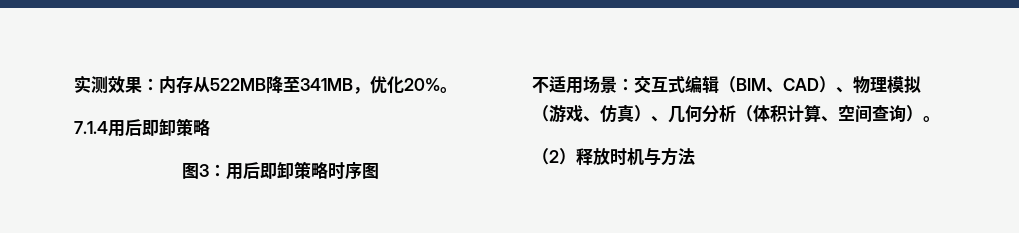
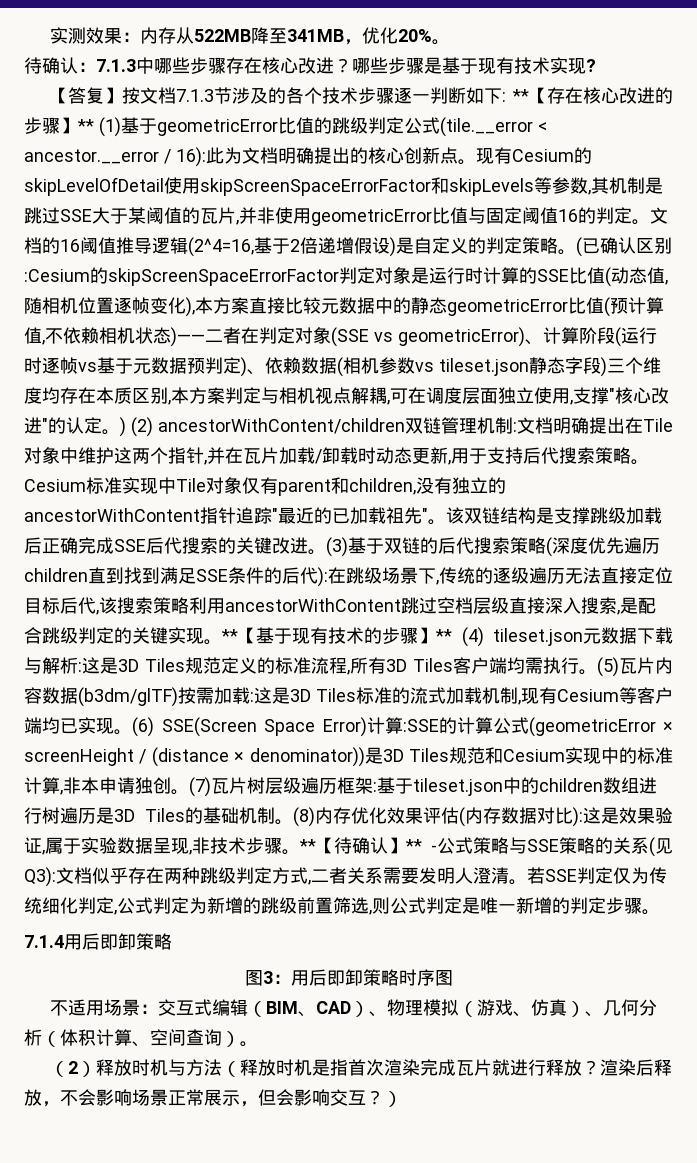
+ 待确认：7.1.3中哪些步骤存在核心改进？哪些步骤是基于现有技术实现?
+ 【答复】按文档7.1.3节涉及的各个技术步骤逐一判断如下: **【存在核心改进的步骤】** (1)基于geometricError比值的跳级判定公式(tile.__error < ancestor.__error / 16):此为文档明确提出的核心创新点。现有Cesium的skipLevelOfDetail使用skipScreenSpaceErrorFactor和skipLevels等参数,其机制是跳过SSE大于某阈值的瓦片,并非使用geometricError比值与固定阈值16的判定。文档的16阈值推导逻辑(2^4=16,基于2倍递增假设)是自定义的判定策略。(已确认区别:Cesium的skipScreenSpaceErrorFactor判定对象是运行时计算的SSE比值(动态值,随相机位置逐帧变化),本方案直接比较元数据中的静态geometricError比值(预计算值,不依赖相机状态)——二者在判定对象(SSE vs geometricError)、计算阶段(运行时逐帧vs基于元数据预判定)、依赖数据(相机参数vs tileset.json静态字段)三个维度均存在本质区别,本方案判定与相机视点解耦,可在调度层面独立使用,支撑"核心改进"的认定。) (2) ancestorWithContent/children双链管理机制:文档明确提出在Tile对象中维护这两个指针,并在瓦片加载/卸载时动态更新,用于支持后代搜索策略。Cesium标准实现中Tile对象仅有parent和children,没有独立的ancestorWithContent指针追踪"最近的已加载祖先"。该双链结构是支撑跳级加载后正确完成SSE后代搜索的关键改进。(3)基于双链的后代搜索策略(深度优先遍历children直到找到满足SSE条件的后代):在跳级场景下,传统的逐级遍历无法直接定位目标后代,该搜索策略利用ancestorWithContent跳过空档层级直接深入搜索,是配合跳级判定的关键实现。**【基于现有技术的步骤】** (4) tileset.json元数据下载与解析:这是3D Tiles规范定义的标准流程,所有3D Tiles客户端均需执行。(5)瓦片内容数据(b3dm/glTF)按需加载:这是3D Tiles标准的流式加载机制,现有Cesium等客户端均已实现。(6) SSE(Screen Space Error)计算:SSE的计算公式(geometricError × screenHeight / (distance × denominator))是3D Tiles规范和Cesium实现中的标准计算,非本申请独创。(7)瓦片树层级遍历框架:基于tileset.json中的children数组进行树遍历是3D Tiles的基础机制。(8)内存优化效果评估(内存数据对比):这是效果验证,属于实验数据呈现,非技术步骤。**【待确认】** -公式策略与SSE策略的关系(见Q3):文档似乎存在两种跳级判定方式,二者关系需要发明人澄清。若SSE判定仅为传统细化判定,公式判定为新增的跳级前置筛选,则公式判定是唯一新增的判定步骤。
- （2）释放时机与方法
+ （2）释放时机与方法（释放时机是指首次渲染完成瓦片就进行释放？渲染后释放，不会影响场景正常展示，但会影响交互？）

